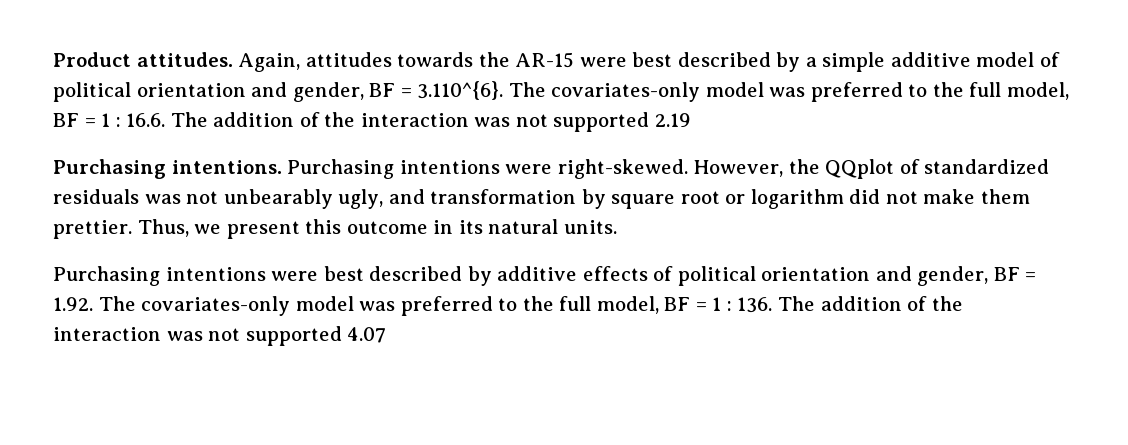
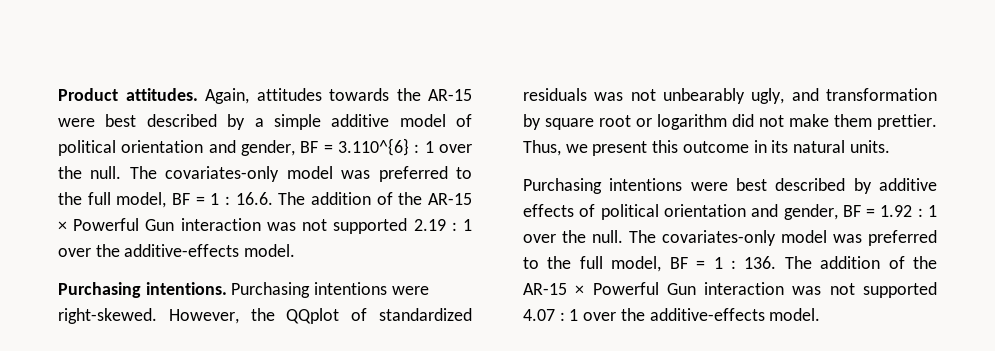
- Again, attitudes towards the AR-15 were best described by a simple additive model of political orientation and gender, BF = 3.110^{6}. The covariates-only model was preferred to the full model, BF = 1 : 16.6. The addition of the interaction was not supported 2.19
+ Again, attitudes towards the AR-15 were best described by a simple additive model of political orientation and gender, BF = 3.110^{6} : 1 over the null. The covariates-only model was preferred to the full model, BF = 1 : 16.6. The addition of the AR-15 × Powerful Gun interaction was not supported 2.19 : 1 over the additive-effects model.
- Purchasing intentions were best described by additive effects of political orientation and gender, BF = 1.92. The covariates-only model was preferred to the full model, BF = 1 : 136. The addition of the interaction was not supported 4.07
+ Purchasing intentions were best described by additive effects of political orientation and gender, BF = 1.92 : 1 over the null. The covariates-only model was preferred to the full model, BF = 1 : 136. The addition of the AR-15 × Powerful Gun interaction was not supported 4.07 : 1 over the additive-effects model.

